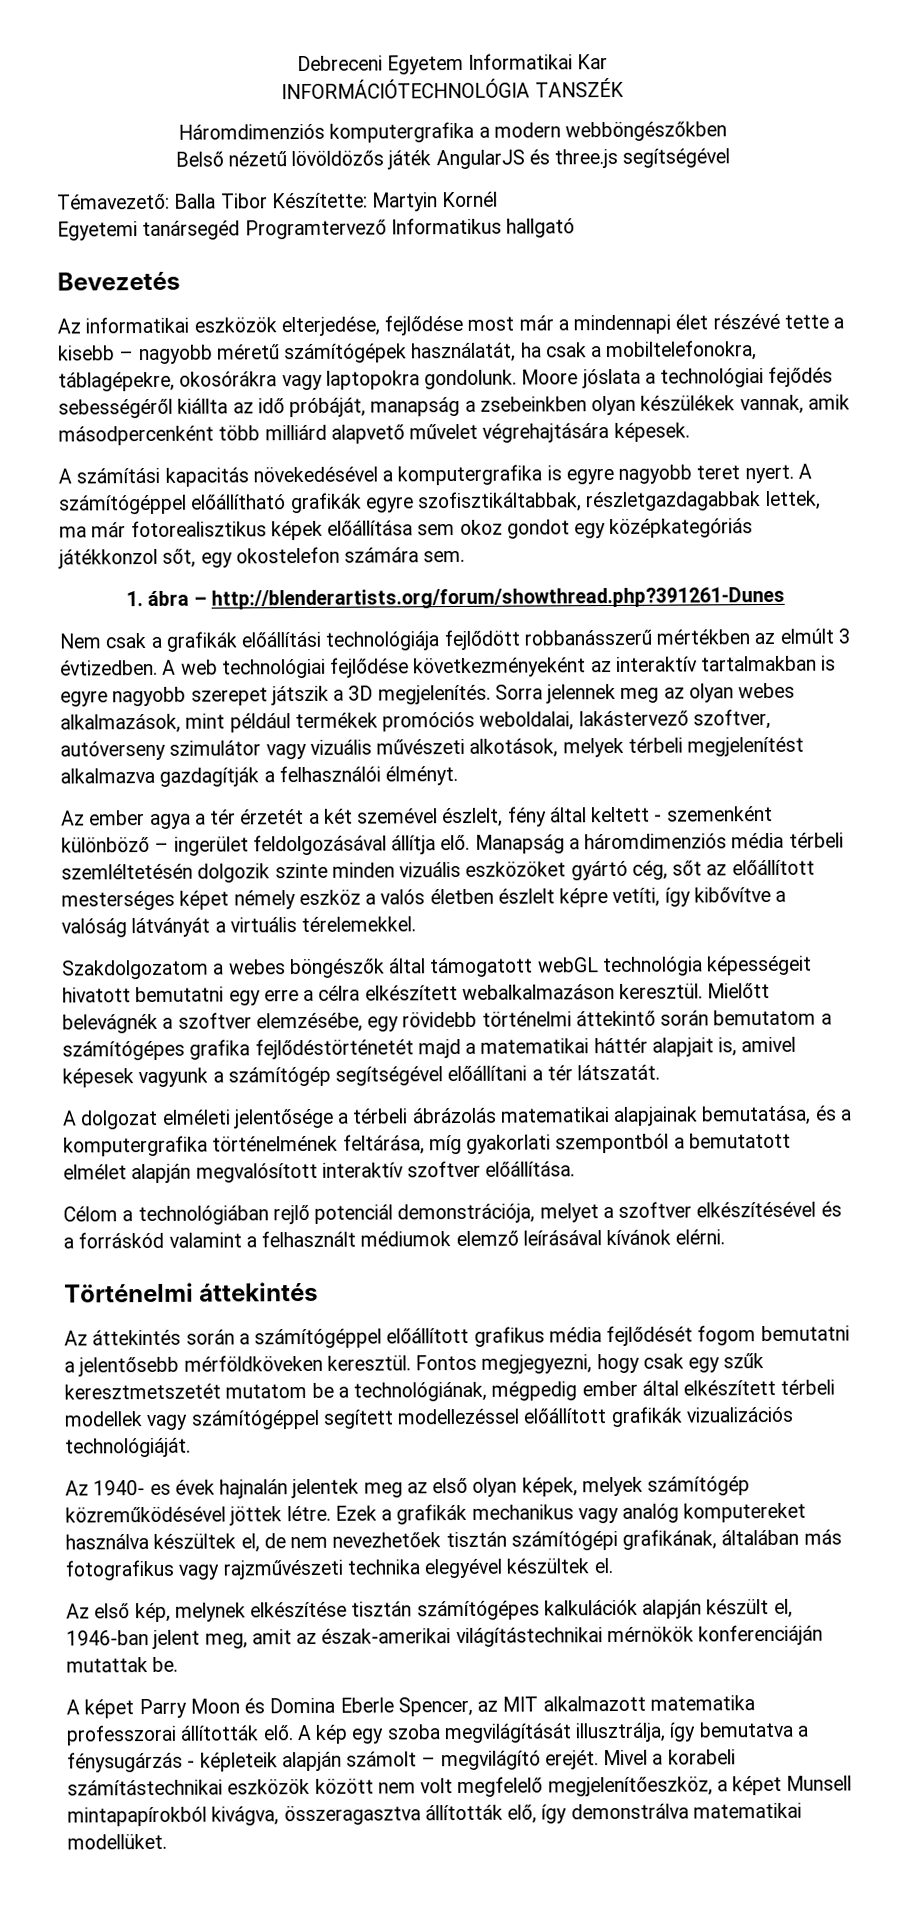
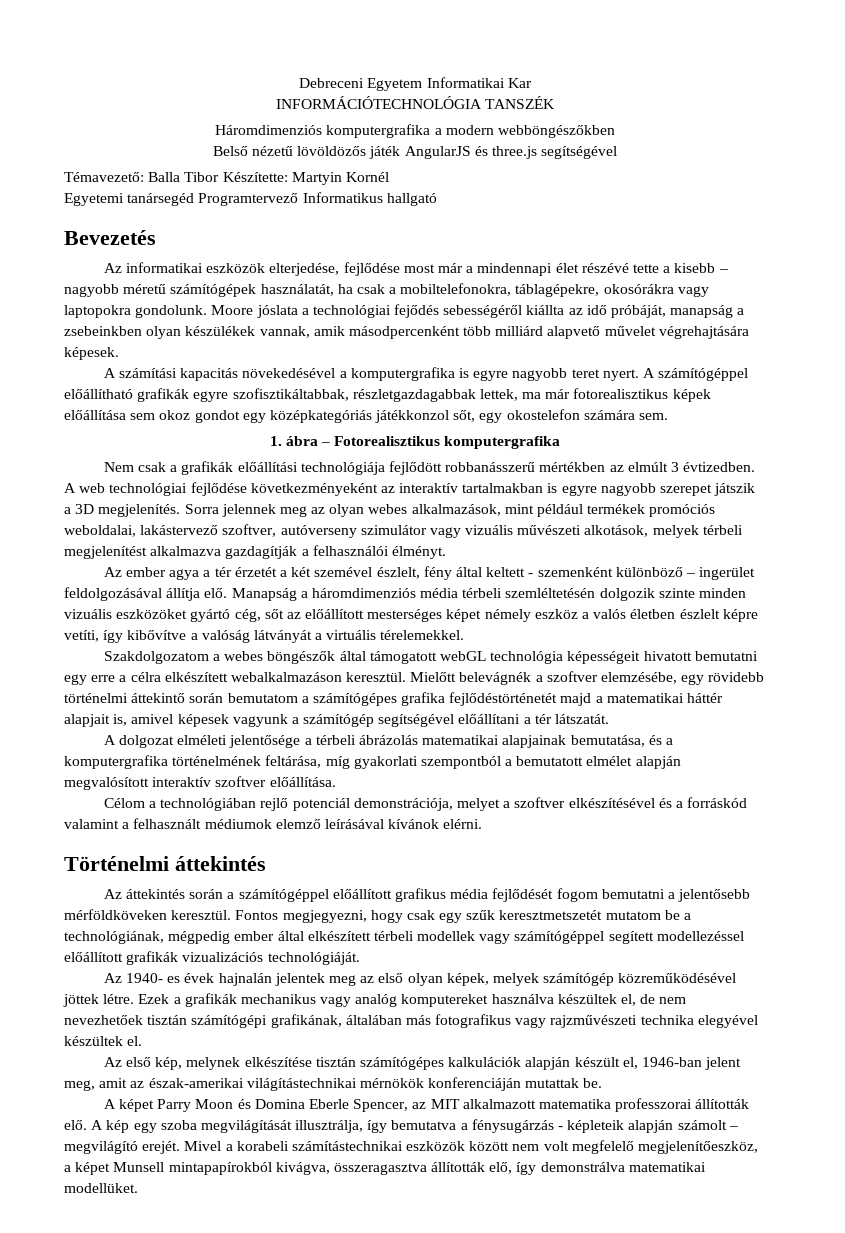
- 1. ábra – http://blenderartists.org/forum/showthread.php?391261-Dunes
+ 1. ábra – Fotorealisztikus komputergrafika

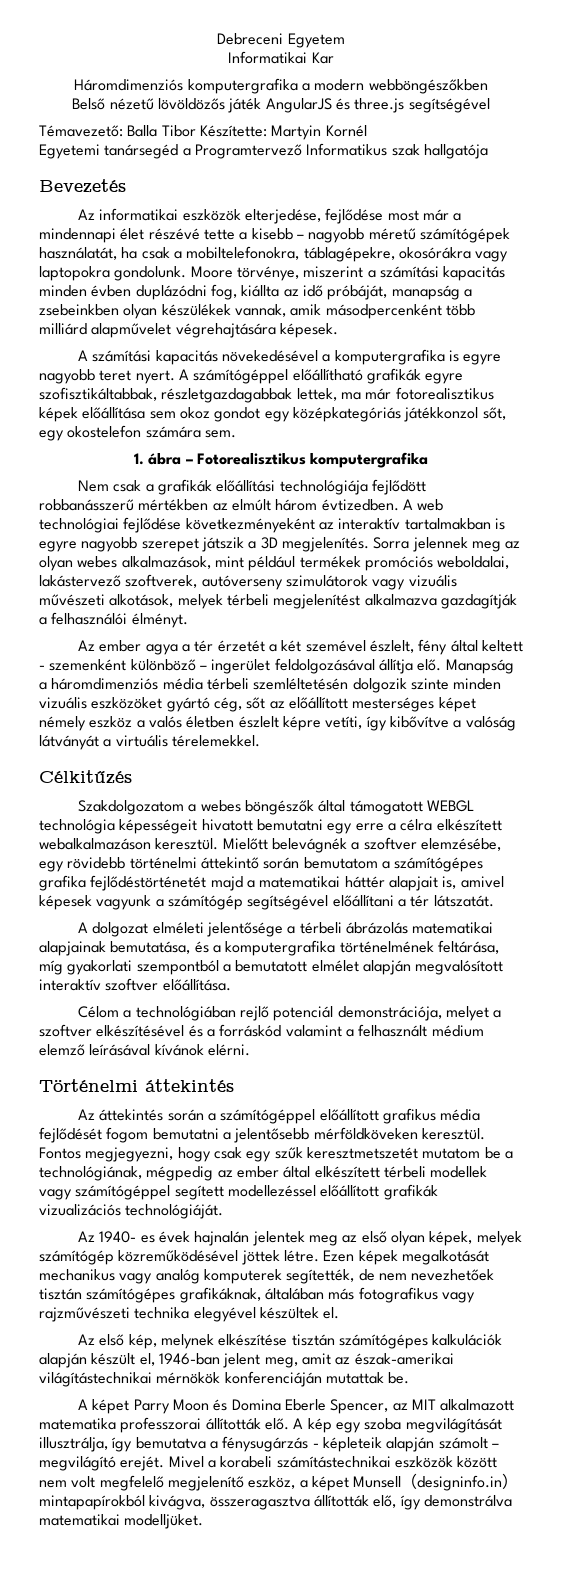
- Debreceni Egyetem Informatikai Kar
+ Debreceni Egyetem
+ Informatikai Kar
- INFORMÁCIÓTECHNOLÓGIA TANSZÉK
- Egyetemi tanársegéd Programtervező Informatikus hallgató
+ Egyetemi tanársegéd a Programtervező Informatikus szak hallgatója
- Moore jóslata a technológiai fejődés sebességéről kiállta az idő próbáját, manapság a zsebeinkben olyan készülékek vannak, amik másodpercenként több milliárd alapvető művelet végrehajtására képesek.
+ Moore törvénye, miszerint a számítási kapacitás minden évben duplázódni fog, kiállta az idő próbáját, manapság a zsebeinkben olyan készülékek vannak, amik másodpercenként több milliárd alapművelet végrehajtására képesek.
- Nem csak a grafikák előállítási technológiája fejlődött robbanásszerű mértékben az elmúlt 3 évtizedben.
+ Nem csak a grafikák előállítási technológiája fejlődött robbanásszerű mértékben az elmúlt három évtizedben.
- Sorra jelennek meg az olyan webes alkalmazások, mint például termékek promóciós weboldalai, lakástervező szoftver, autóverseny szimulátor vagy vizuális művészeti alkotások, melyek térbeli megjelenítést alkalmazva gazdagítják a felhasználói élményt.
+ Sorra jelennek meg az olyan webes alkalmazások, mint például termékek promóciós weboldalai, lakástervező szoftverek, autóverseny szimulátorok vagy vizuális művészeti alkotások, melyek térbeli megjelenítést alkalmazva gazdagítják a felhasználói élményt.
+ Célkitűzés
- Szakdolgozatom a webes böngészők által támogatott webGL technológia képességeit hivatott bemutatni egy erre a célra elkészített webalkalmazáson keresztül.
+ Szakdolgozatom a webes böngészők által támogatott WEBGL technológia képességeit hivatott bemutatni egy erre a célra elkészített webalkalmazáson keresztül.
- Célom a technológiában rejlő potenciál demonstrációja, melyet a szoftver elkészítésével és a forráskód valamint a felhasznált médiumok elemző leírásával kívánok elérni.
+ Célom a technológiában rejlő potenciál demonstrációja, melyet a szoftver elkészítésével és a forráskód valamint a felhasznált médium elemző leírásával kívánok elérni.
- Fontos megjegyezni, hogy csak egy szűk keresztmetszetét mutatom be a technológiának, mégpedig ember által elkészített térbeli modellek vagy számítógéppel segített modellezéssel előállított grafikák vizualizációs technológiáját.
+ Fontos megjegyezni, hogy csak egy szűk keresztmetszetét mutatom be a technológiának, mégpedig az ember által elkészített térbeli modellek vagy számítógéppel segített modellezéssel előállított grafikák vizualizációs technológiáját.
- Ezek a grafikák mechanikus vagy analóg komputereket használva készültek el, de nem nevezhetőek tisztán számítógépi grafikának, általában más fotografikus vagy rajzművészeti technika elegyével készültek el.
+ Ezen képek megalkotását mechanikus vagy analóg komputerek segítették, de nem nevezhetőek tisztán számítógépes grafikáknak, általában más fotografikus vagy rajzművészeti technika elegyével készültek el.
- Mivel a korabeli számítástechnikai eszközök között nem volt megfelelő megjelenítőeszköz, a képet Munsell mintapapírokból kivágva, összeragasztva állították elő, így demonstrálva matematikai modellüket.
+ Mivel a korabeli számítástechnikai eszközök között nem volt megfelelő megjelenítő eszköz, a képet Munsell（designinfo.in）mintapapírokból kivágva, összeragasztva állították elő, így demonstrálva matematikai modelljüket.

